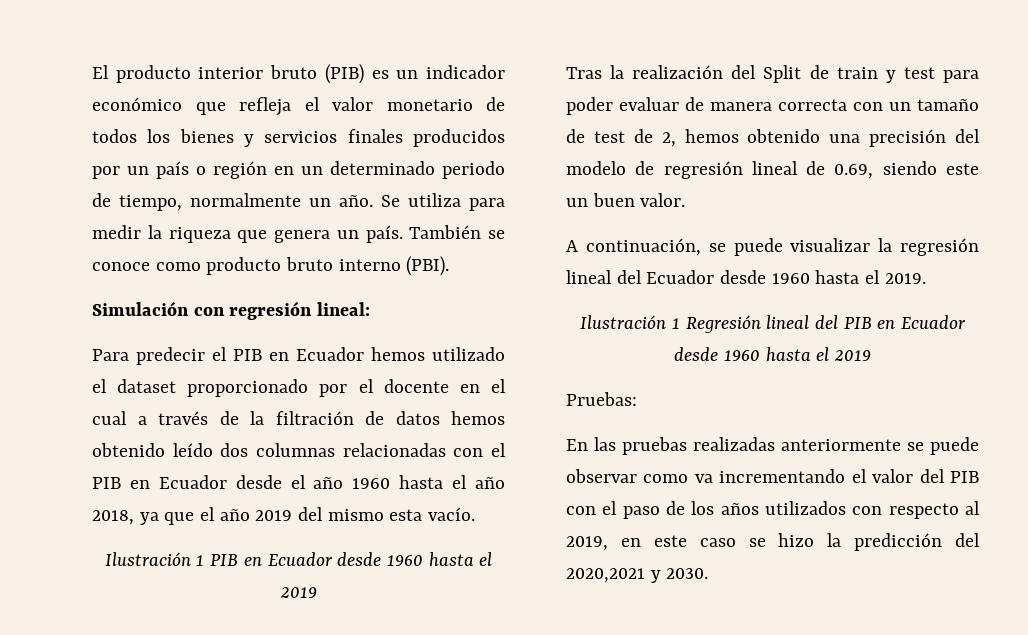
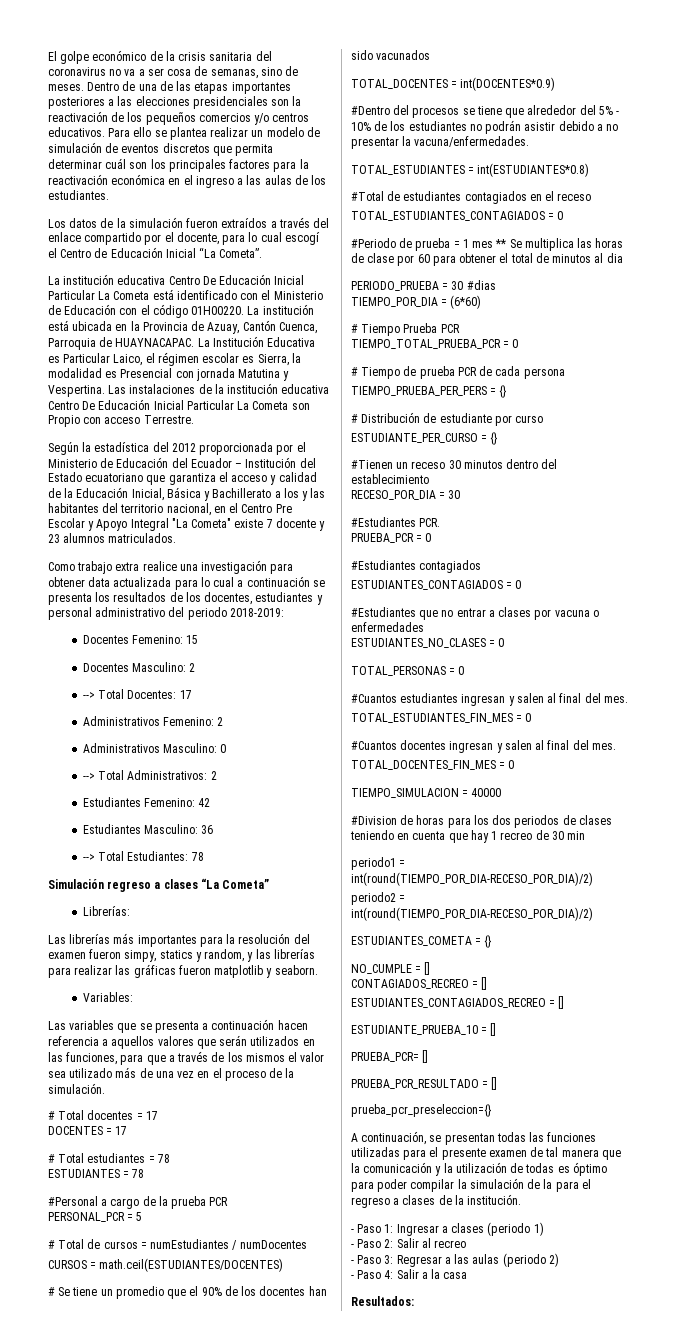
- El producto interior bruto (PIB) es un indicador económico que refleja el valor monetario de todos los bienes y servicios finales producidos por un país o región en un determinado periodo de tiempo, normalmente un año. Se utiliza para medir la riqueza que genera un país. También se conoce como producto bruto interno (PBI).
- Simulación con regresión lineal:
- Para predecir el PIB en Ecuador hemos utilizado el dataset proporcionado por el docente en el cual a través de la filtración de datos hemos obtenido leído dos columnas relacionadas con el PIB en Ecuador desde el año 1960 hasta el año 2018, ya que el año 2019 del mismo esta vacío.
- Ilustración 1 PIB en Ecuador desde 1960 hasta el 2019
- Tras la realización del Split de train y test para poder evaluar de manera correcta con un tamaño de test de 2, hemos obtenido una precisión del modelo de regresión lineal de 0.69, siendo este un buen valor.
- A continuación, se puede visualizar la regresión lineal del Ecuador desde 1960 hasta el 2019.
- Ilustración 1 Regresión lineal del PIB en Ecuador desde 1960 hasta el 2019
- Pruebas:
- En las pruebas realizadas anteriormente se puede observar como va incrementando el valor del PIB con el paso de los años utilizados con respecto al 2019, en este caso se hizo la predicción del 2020,2021 y 2030.
+ El golpe económico de la crisis sanitaria del coronavirus no va a ser cosa de semanas, sino de meses. Dentro de una de las etapas importantes posteriores a las elecciones presidenciales son la reactivación de los pequeños comercios y/o centros educativos. Para ello se plantea realizar un modelo de simulación de eventos discretos que permita determinar cuál son los principales factores para la reactivación económica en el ingreso a las aulas de los estudiantes.
+ Los datos de la simulación fueron extraídos a través del enlace compartido por el docente, para lo cual escogí el Centro de Educación Inicial “La Cometa”.
+ La institución educativa Centro De Educación Inicial Particular La Cometa está identificado con el Ministerio de Educación con el código 01H00220. La institución está ubicada en la Provincia de Azuay, Cantón Cuenca, Parroquia de HUAYNACAPAC. La Institución Educativa es Particular Laico, el régimen escolar es Sierra, la modalidad es Presencial con jornada Matutina y Vespertina. Las instalaciones de la institución educativa Centro De Educación Inicial Particular La Cometa son Propio con acceso Terrestre.
+ Según la estadística del 2012 proporcionada por el Ministerio de Educación del Ecuador – Institución del Estado ecuatoriano que garantiza el acceso y calidad de la Educación Inicial, Básica y Bachillerato a los y las habitantes del territorio nacional, en el Centro Pre Escolar y Apoyo Integral "La Cometa" existe 7 docente y 23 alumnos matriculados.
+ Como trabajo extra realice una investigación para obtener data actualizada para lo cual a continuación se presenta los resultados de los docentes, estudiantes y personal administrativo del periodo 2018-2019:
+ Docentes Femenino: 15
+ Docentes Masculino: 2
+ --> Total Docentes: 17
+ Administrativos Femenino: 2
+ Administrativos Masculino: 0
+ --> Total Administrativos: 2
+ Estudiantes Femenino: 42
+ Estudiantes Masculino: 36
+ --> Total Estudiantes: 78
+ Simulación regreso a clases “La Cometa”
+ Librerías:
+ Las librerías más importantes para la resolución del examen fueron simpy, statics y random, y las librerías para realizar las gráficas fueron matplotlib y seaborn.
+ Variables:
+ Las variables que se presenta a continuación hacen referencia a aquellos valores que serán utilizados en las funciones, para que a través de los mismos el valor sea utilizado más de una vez en el proceso de la simulación.
+ # Total docentes = 17
+ DOCENTES = 17
+ # Total estudiantes = 78
+ ESTUDIANTES = 78
+ #Personal a cargo de la prueba PCR
+ PERSONAL_PCR = 5
+ # Total de cursos = numEstudiantes / numDocentes
+ CURSOS = math.ceil(ESTUDIANTES/DOCENTES)
+ # Se tiene un promedio que el 90% de los docentes han sido vacunados
+ TOTAL_DOCENTES = int(DOCENTES*0.9)
+ #Dentro del procesos se tiene que alrededor del 5% - 10% de los estudiantes no podrán asistir debido a no presentar la vacuna/enfermedades.
+ TOTAL_ESTUDIANTES = int(ESTUDIANTES*0.8)
+ #Total de estudiantes contagiados en el receso
+ TOTAL_ESTUDIANTES_CONTAGIADOS = 0
+ #Periodo de prueba = 1 mes ** Se multiplica las horas de clase por 60 para obtener el total de minutos al dia
+ PERIODO_PRUEBA = 30 #dias
+ TIEMPO_POR_DIA = (6*60)
+ # Tiempo Prueba PCR
+ TIEMPO_TOTAL_PRUEBA_PCR = 0
+ # Tiempo de prueba PCR de cada persona
+ TIEMPO_PRUEBA_PER_PERS = {}
+ # Distribución de estudiante por curso
+ ESTUDIANTE_PER_CURSO = {}
+ #Tienen un receso 30 minutos dentro del establecimiento
+ RECESO_POR_DIA = 30
+ #Estudiantes PCR.
+ PRUEBA_PCR = 0
+ #Estudiantes contagiados
+ ESTUDIANTES_CONTAGIADOS = 0
+ #Estudiantes que no entrar a clases por vacuna o enfermedades
+ ESTUDIANTES_NO_CLASES = 0
+ TOTAL_PERSONAS = 0
+ #Cuantos estudiantes ingresan y salen al final del mes.
+ TOTAL_ESTUDIANTES_FIN_MES = 0
+ #Cuantos docentes ingresan y salen al final del mes.
+ TOTAL_DOCENTES_FIN_MES = 0
+ TIEMPO_SIMULACION = 40000
+ #Division de horas para los dos periodos de clases teniendo en cuenta que hay 1 recreo de 30 min
+ periodo1 = int(round(TIEMPO_POR_DIA-RECESO_POR_DIA)/2)
+ periodo2 = int(round(TIEMPO_POR_DIA-RECESO_POR_DIA)/2)
+ ESTUDIANTES_COMETA = {}
+ NO_CUMPLE = []
+ CONTAGIADOS_RECREO = []
+ ESTUDIANTES_CONTAGIADOS_RECREO = []
+ ESTUDIANTE_PRUEBA_10 = []
+ PRUEBA_PCR= []
+ PRUEBA_PCR_RESULTADO = []
+ prueba_pcr_preseleccion={}
+ A continuación, se presentan todas las funciones utilizadas para el presente examen de tal manera que la comunicación y la utilización de todas es óptimo para poder compilar la simulación de la para el regreso a clases de la institución.
+ - Paso 1: Ingresar a clases (periodo 1)
+ - Paso 2: Salir al recreo
+ - Paso 3: Regresar a las aulas (periodo 2)
+ - Paso 4: Salir a la casa
+ Resultados:

